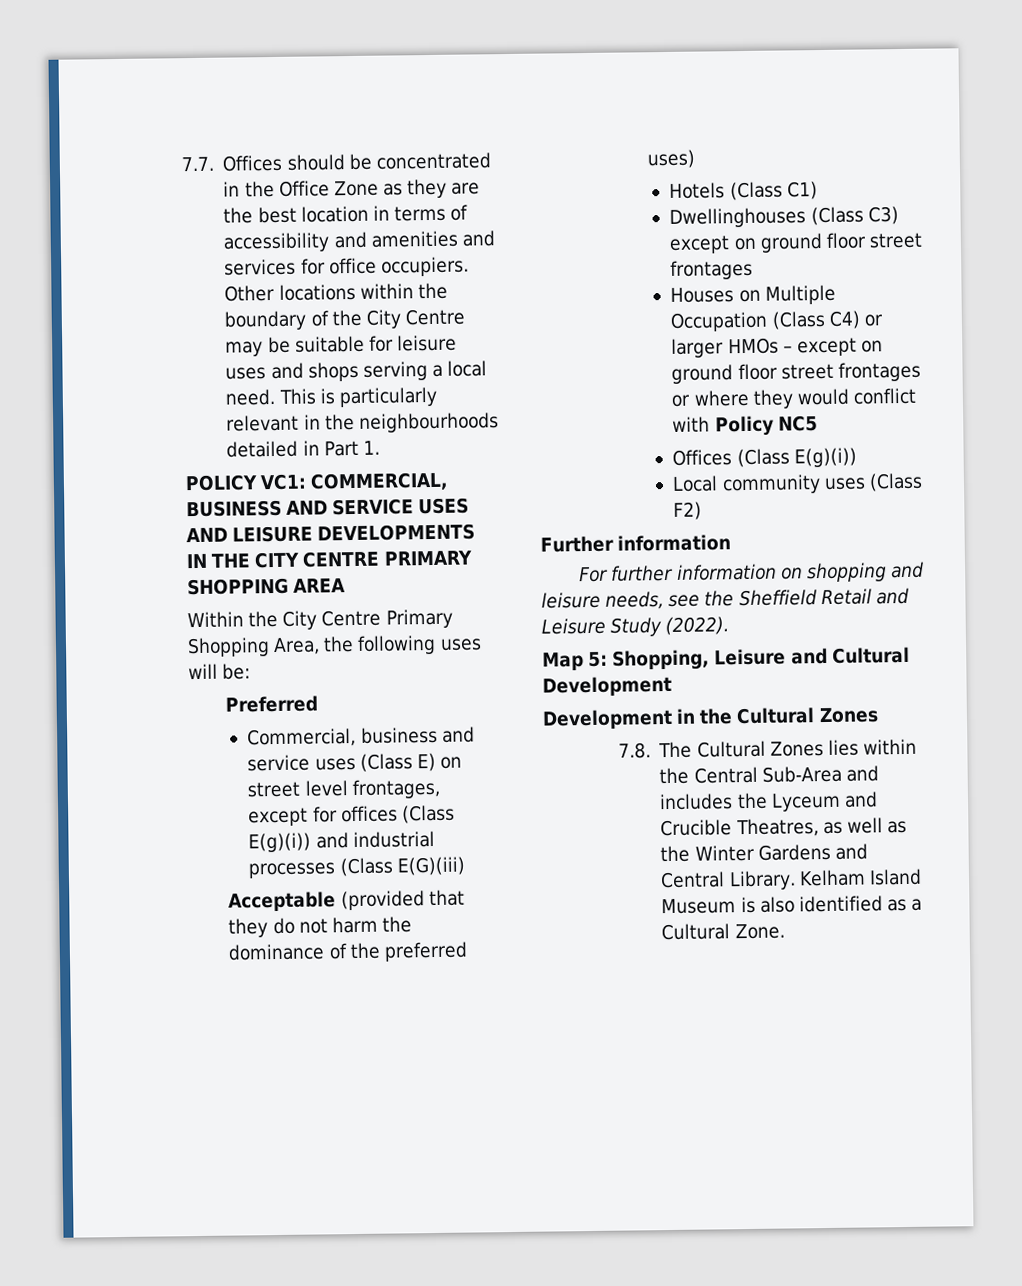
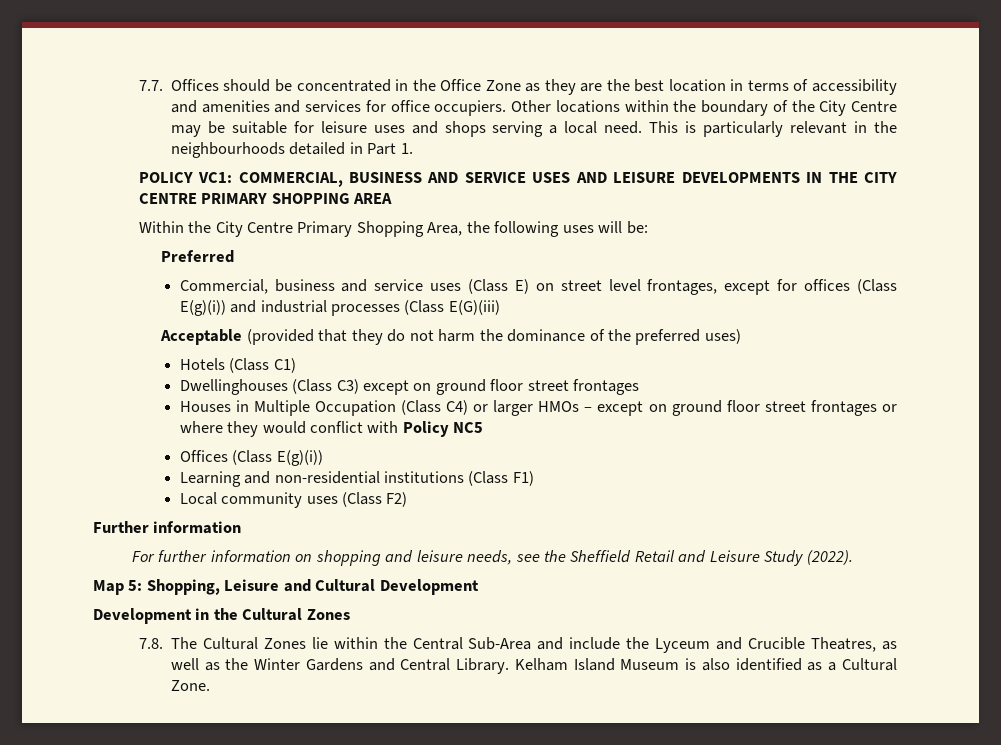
- Houses on Multiple Occupation (Class C4) or larger HMOs – except on ground floor street frontages or where they would conflict with Policy NC5
+ Houses in Multiple Occupation (Class C4) or larger HMOs – except on ground floor street frontages or where they would conflict with Policy NC5
+ Learning and non-residential institutions (Class F1)
- 7.8. The Cultural Zones lies within the Central Sub-Area and includes the Lyceum and Crucible Theatres, as well as the Winter Gardens and Central Library.
+ 7.8. The Cultural Zones lie within the Central Sub-Area and include the Lyceum and Crucible Theatres, as well as the Winter Gardens and Central Library.

